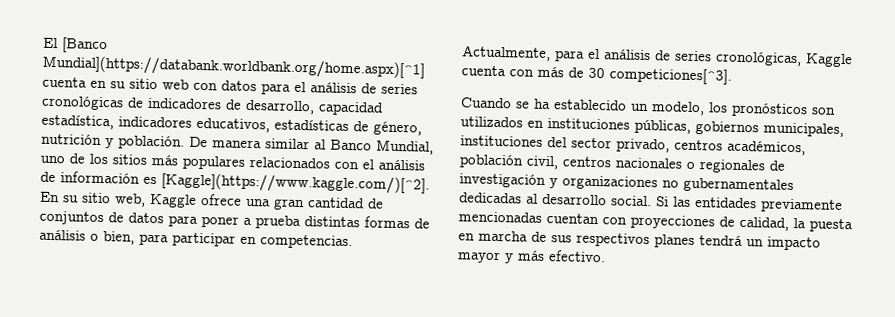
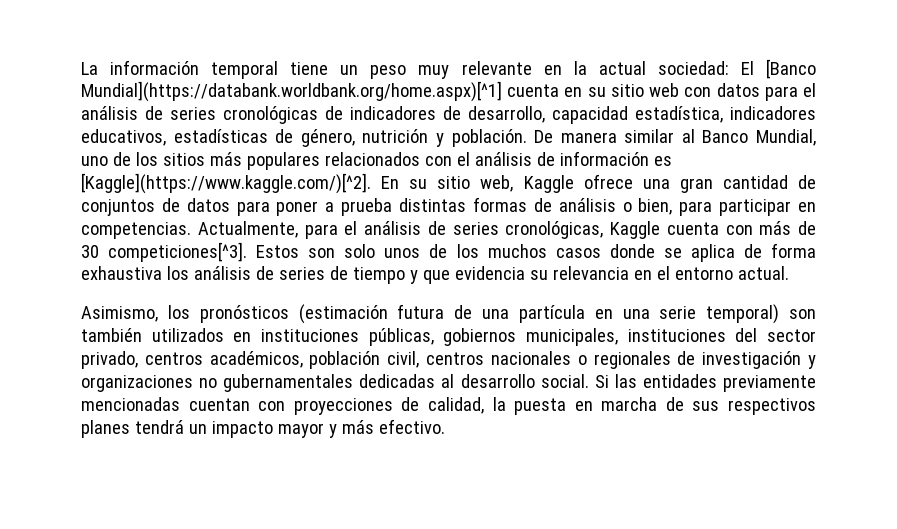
- El [Banco Mundial](https://databank.worldbank.org/home.aspx)[^1] cuenta en su sitio web con datos para el análisis de series cronológicas de indicadores de desarrollo, capacidad estadística, indicadores educativos, estadísticas de género, nutrición y población.
+ La información temporal tiene un peso muy relevante en la actual sociedad: El [Banco Mundial](https://databank.worldbank.org/home.aspx)[^1] cuenta en su sitio web con datos para el análisis de series cronológicas de indicadores de desarrollo, capacidad estadística, indicadores educativos, estadísticas de género, nutrición y población.
- Actualmente, para el análisis de series cronológicas, Kaggle cuenta con más de 30 competiciones[^3].
- Cuando se ha establecido un modelo, los pronósticos son utilizados en instituciones públicas, gobiernos municipales, instituciones del sector privado, centros académicos, población civil, centros nacionales o regionales de investigación y organizaciones no gubernamentales dedicadas al desarrollo social.
+ Actualmente, para el análisis de series cronológicas, Kaggle cuenta con más de 30 competiciones[^3]. Estos son solo unos de los muchos casos donde se aplica de forma exhaustiva los análisis de series de tiempo y que evidencia su relevancia en el entorno actual.
+ Asimismo, los pronósticos (estimación futura de una partícula en una serie temporal) son también utilizados en instituciones públicas, gobiernos municipales, instituciones del sector privado, centros académicos, población civil, centros nacionales o regionales de investigación y organizaciones no gubernamentales dedicadas al desarrollo social.

